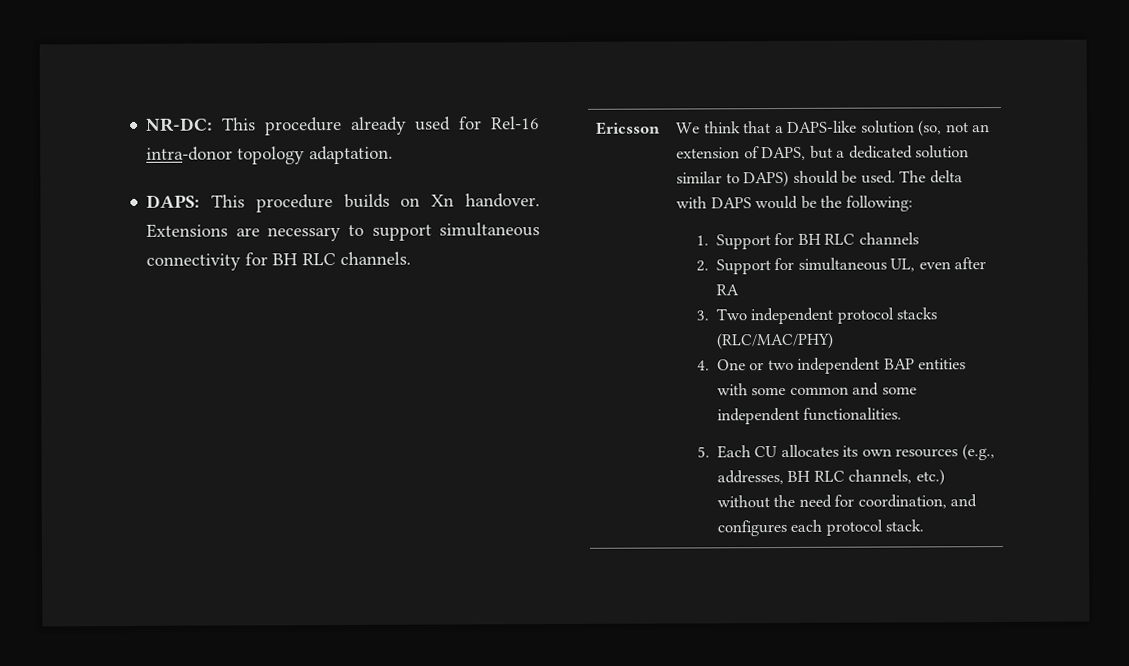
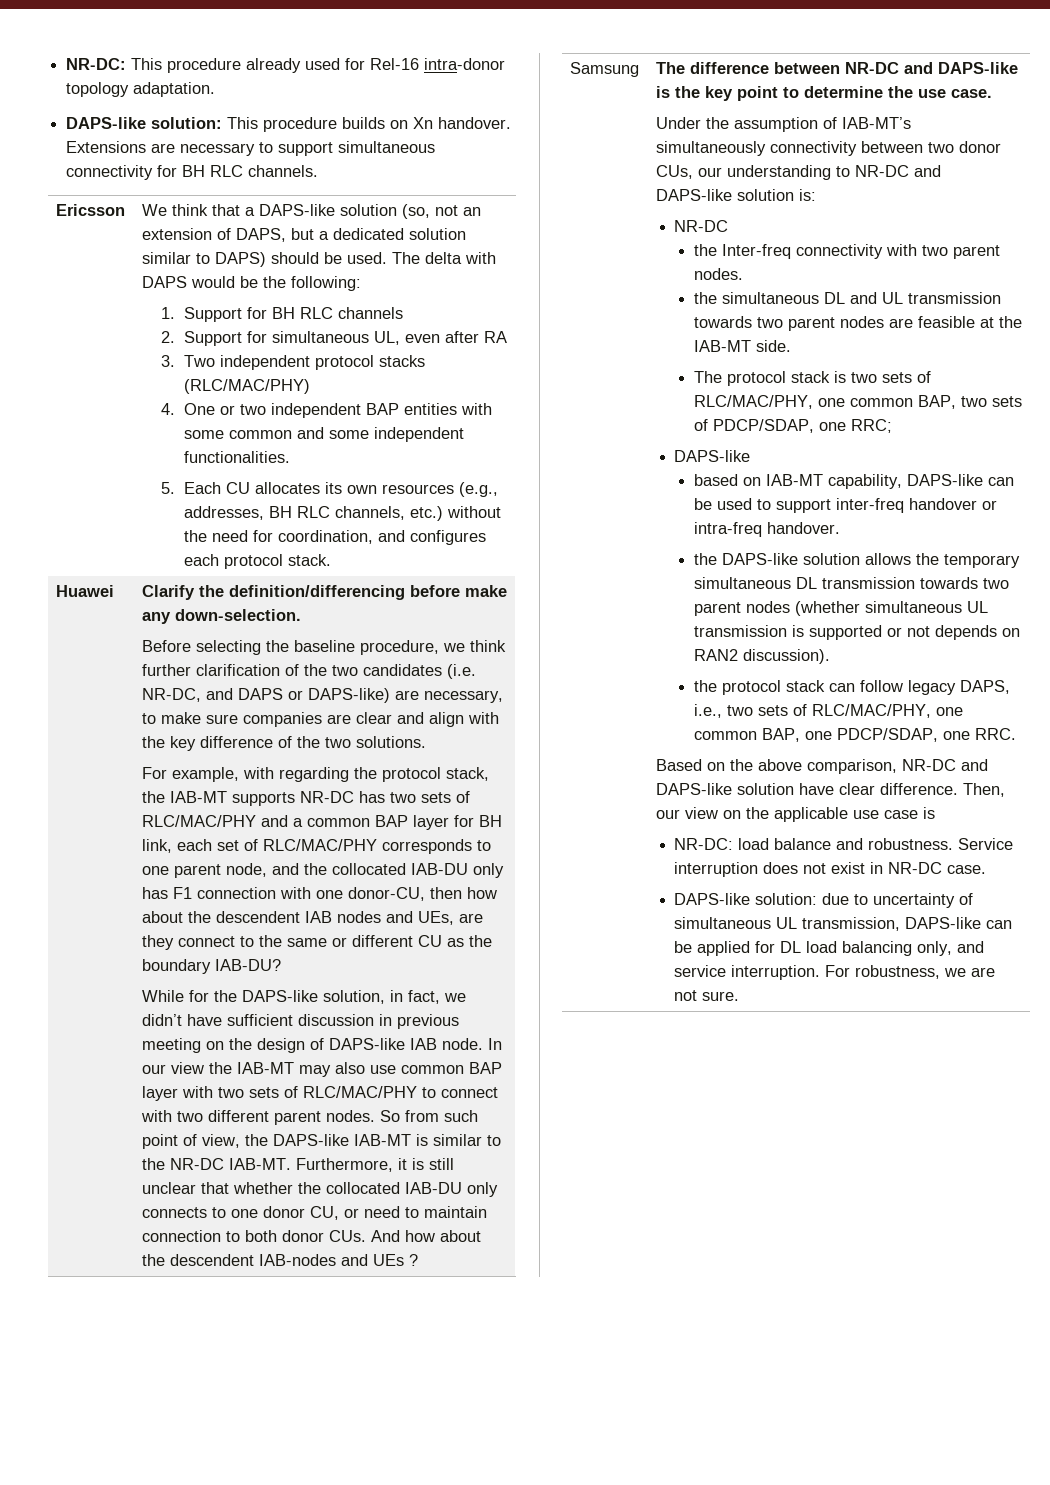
- DAPS: This procedure builds on Xn handover.
+ DAPS-like solution: This procedure builds on Xn handover.
+ Huawei | Clarify the definition/differencing before make any down-selection.
+ Before selecting the baseline procedure, we think further clarification of the two candidates (i.e. NR-DC, and DAPS or DAPS-like) are necessary, to make sure companies are clear and align with the key difference of the two solutions.
+ For example, with regarding the protocol stack, the IAB-MT supports NR-DC has two sets of RLC/MAC/PHY and a common BAP layer for BH link, each set of RLC/MAC/PHY corresponds to one parent node, and the collocated IAB-DU only has F1 connection with one donor-CU, then how about the descendent IAB nodes and UEs, are they connect to the same or different CU as the boundary IAB-DU?
+ While for the DAPS-like solution, in fact, we didn’t have sufficient discussion in previous meeting on the design of DAPS-like IAB node. In our view the IAB-MT may also use common BAP layer with two sets of RLC/MAC/PHY to connect with two different parent nodes. So from such point of view, the DAPS-like IAB-MT is similar to the NR-DC IAB-MT. Furthermore, it is still unclear that whether the collocated IAB-DU only connects to one donor CU, or need to maintain connection to both donor CUs. And how about the descendent IAB-nodes and UEs ?
+ Samsung | The difference between NR-DC and DAPS-like is the key point to determine the use case.
+ Under the assumption of IAB-MT’s simultaneously connectivity between two donor CUs, our understanding to NR-DC and DAPS-like solution is:
+ NR-DC
+ the Inter-freq connectivity with two parent nodes.
+ the simultaneous DL and UL transmission towards two parent nodes are feasible at the IAB-MT side.
+ The protocol stack is two sets of RLC/MAC/PHY, one common BAP, two sets of PDCP/SDAP, one RRC;
+ DAPS-like
+ based on IAB-MT capability, DAPS-like can be used to support inter-freq handover or intra-freq handover.
+ the DAPS-like solution allows the temporary simultaneous DL transmission towards two parent nodes (whether simultaneous UL transmission is supported or not depends on RAN2 discussion).
+ the protocol stack can follow legacy DAPS, i.e., two sets of RLC/MAC/PHY, one common BAP, one PDCP/SDAP, one RRC.
+ Based on the above comparison, NR-DC and DAPS-like solution have clear difference. Then, our view on the applicable use case is
+ NR-DC: load balance and robustness. Service interruption does not exist in NR-DC case.
+ DAPS-like solution: due to uncertainty of simultaneous UL transmission, DAPS-like can be applied for DL load balancing only, and service interruption. For robustness, we are not sure.

